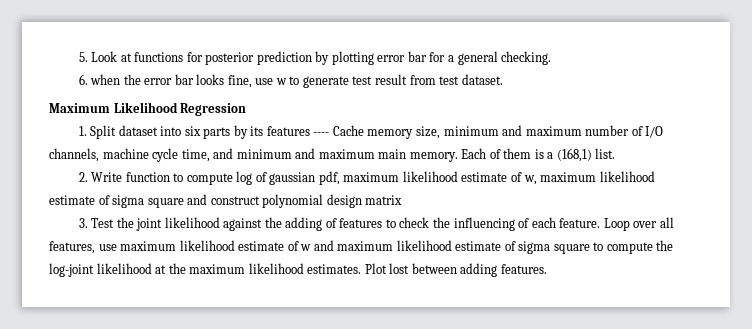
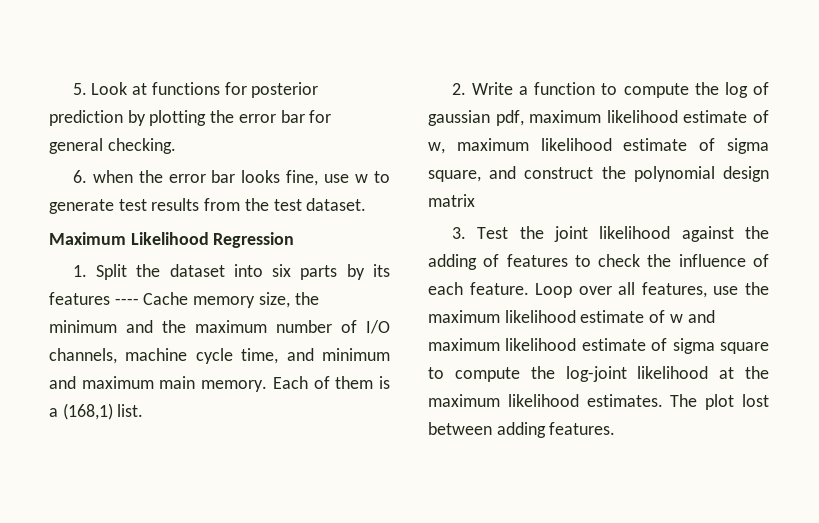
- 5. Look at functions for posterior prediction by plotting error bar for a general checking.
+ 5. Look at functions for posterior prediction by plotting the error bar for general checking.
- 6. when the error bar looks fine, use w to generate test result from test dataset.
+ 6. when the error bar looks fine, use w to generate test results from the test dataset.
- 1. Split dataset into six parts by its features ---- Cache memory size, minimum and maximum number of I/O channels, machine cycle time, and minimum and maximum main memory.
+ 1. Split the dataset into six parts by its features ---- Cache memory size, the minimum and the maximum number of I/O channels, machine cycle time, and minimum and maximum main memory.
- 2. Write function to compute log of gaussian pdf, maximum likelihood estimate of w, maximum likelihood estimate of sigma square and construct polynomial design matrix
+ 2. Write a function to compute the log of gaussian pdf, maximum likelihood estimate of w, maximum likelihood estimate of sigma square, and construct the polynomial design matrix
- 3. Test the joint likelihood against the adding of features to check the influencing of each feature.
+ 3. Test the joint likelihood against the adding of features to check the influence of each feature.
- Loop over all features, use maximum likelihood estimate of w and maximum likelihood estimate of sigma square to compute the log-joint likelihood at the maximum likelihood estimates.
+ Loop over all features, use the maximum likelihood estimate of w and maximum likelihood estimate of sigma square to compute the log-joint likelihood at the maximum likelihood estimates.
- Plot lost between adding features.
+ The plot lost between adding features.

